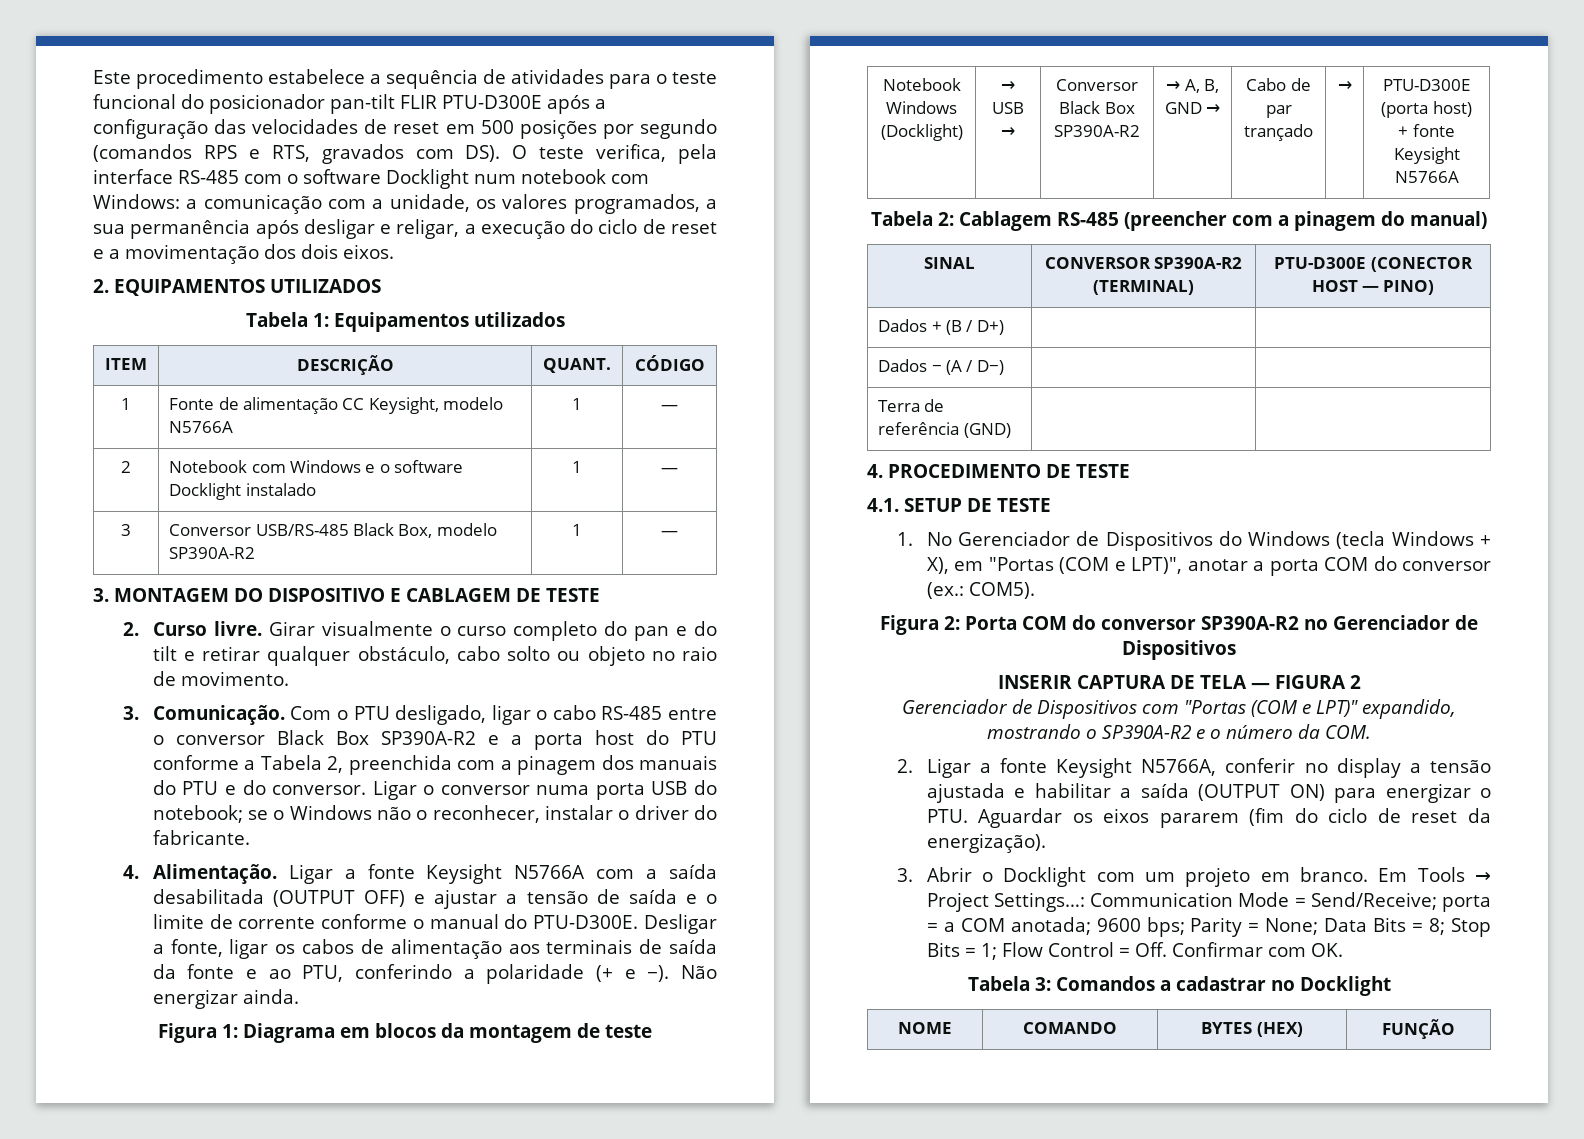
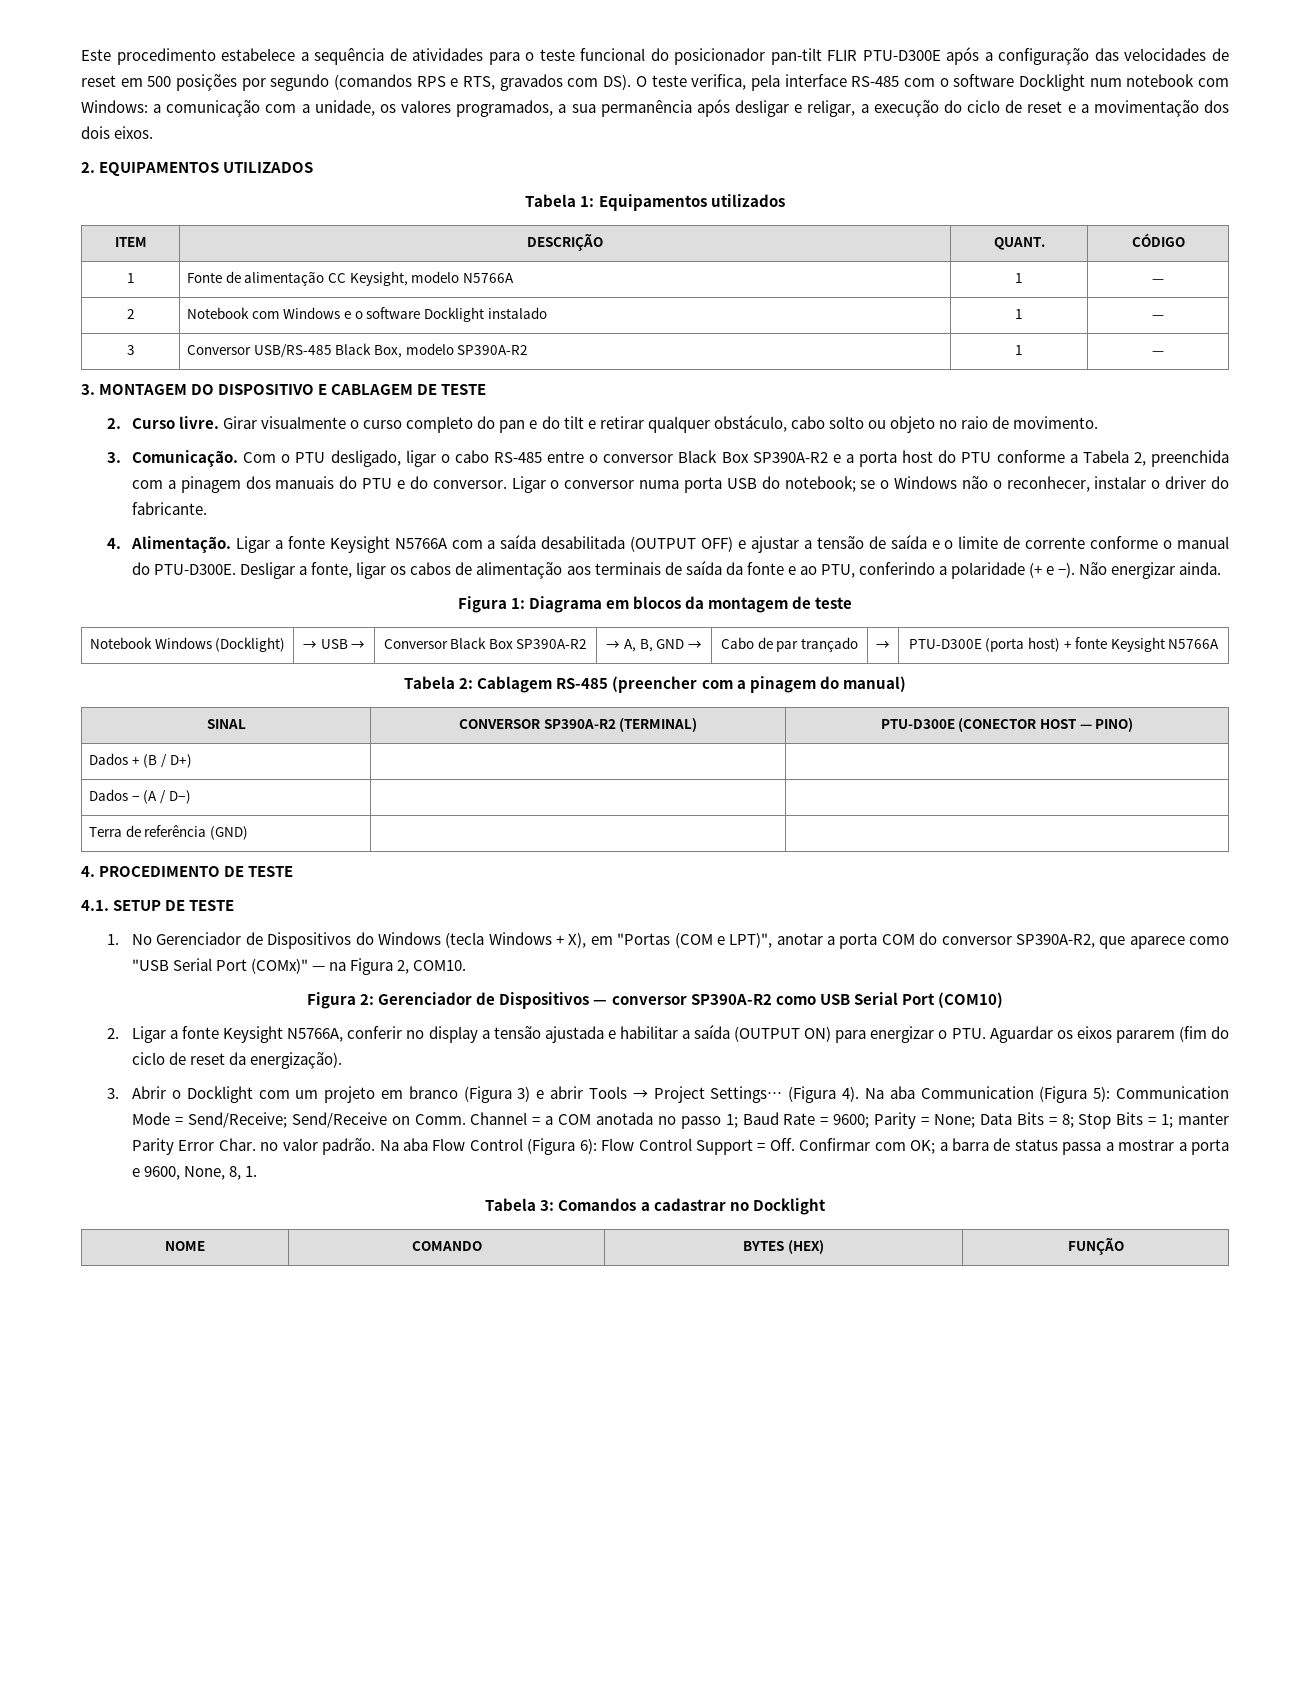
- 1. No Gerenciador de Dispositivos do Windows (tecla Windows + X), em "Portas (COM e LPT)", anotar a porta COM do conversor (ex.: COM5).
- Figura 2: Porta COM do conversor SP390A-R2 no Gerenciador de Dispositivos
- INSERIR CAPTURA DE TELA — FIGURA 2
- Gerenciador de Dispositivos com "Portas (COM e LPT)" expandido, mostrando o SP390A-R2 e o número da COM.
+ 1. No Gerenciador de Dispositivos do Windows (tecla Windows + X), em "Portas (COM e LPT)", anotar a porta COM do conversor SP390A-R2, que aparece como "USB Serial Port (COMx)" — na Figura 2, COM10.
+ Figura 2: Gerenciador de Dispositivos — conversor SP390A-R2 como USB Serial Port (COM10)
- 3. Abrir o Docklight com um projeto em branco. Em Tools → Project Settings…: Communication Mode = Send/Receive; porta = a COM anotada; 9600 bps; Parity = None; Data Bits = 8; Stop Bits = 1; Flow Control = Off. Confirmar com OK.
+ 3. Abrir o Docklight com um projeto em branco (Figura 3) e abrir Tools → Project Settings… (Figura 4). Na aba Communication (Figura 5): Communication Mode = Send/Receive; Send/Receive on Comm. Channel = a COM anotada no passo 1; Baud Rate = 9600; Parity = None; Data Bits = 8; Stop Bits = 1; manter Parity Error Char. no valor padrão. Na aba Flow Control (Figura 6): Flow Control Support = Off. Confirmar com OK; a barra de status passa a mostrar a porta e 9600, None, 8, 1.

